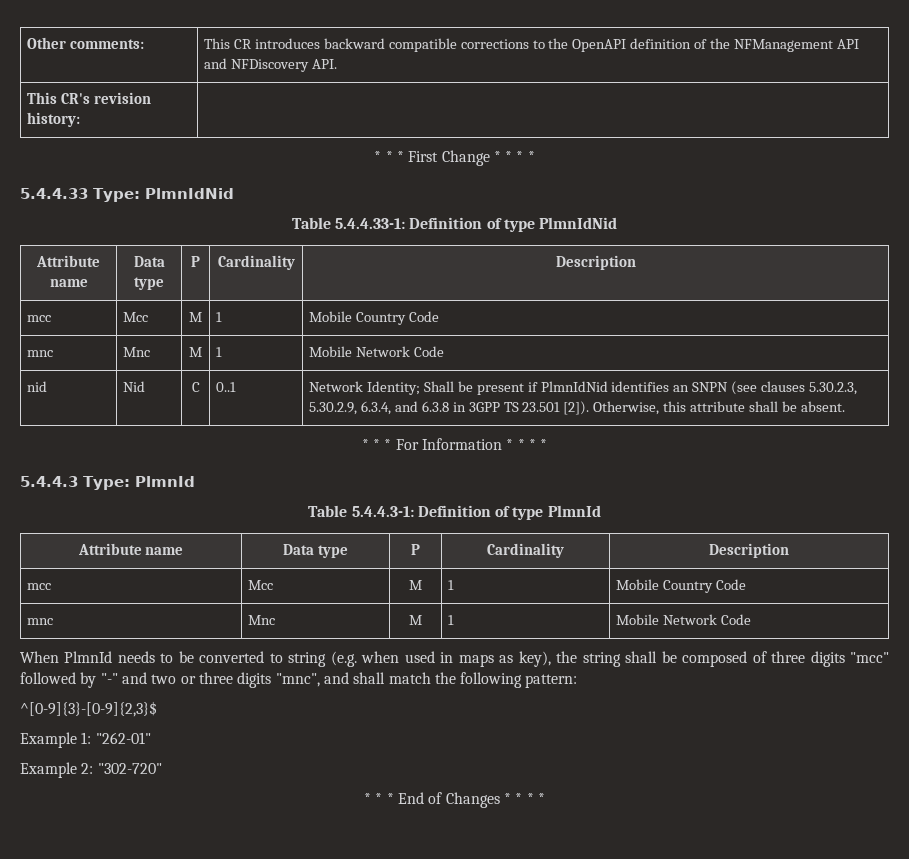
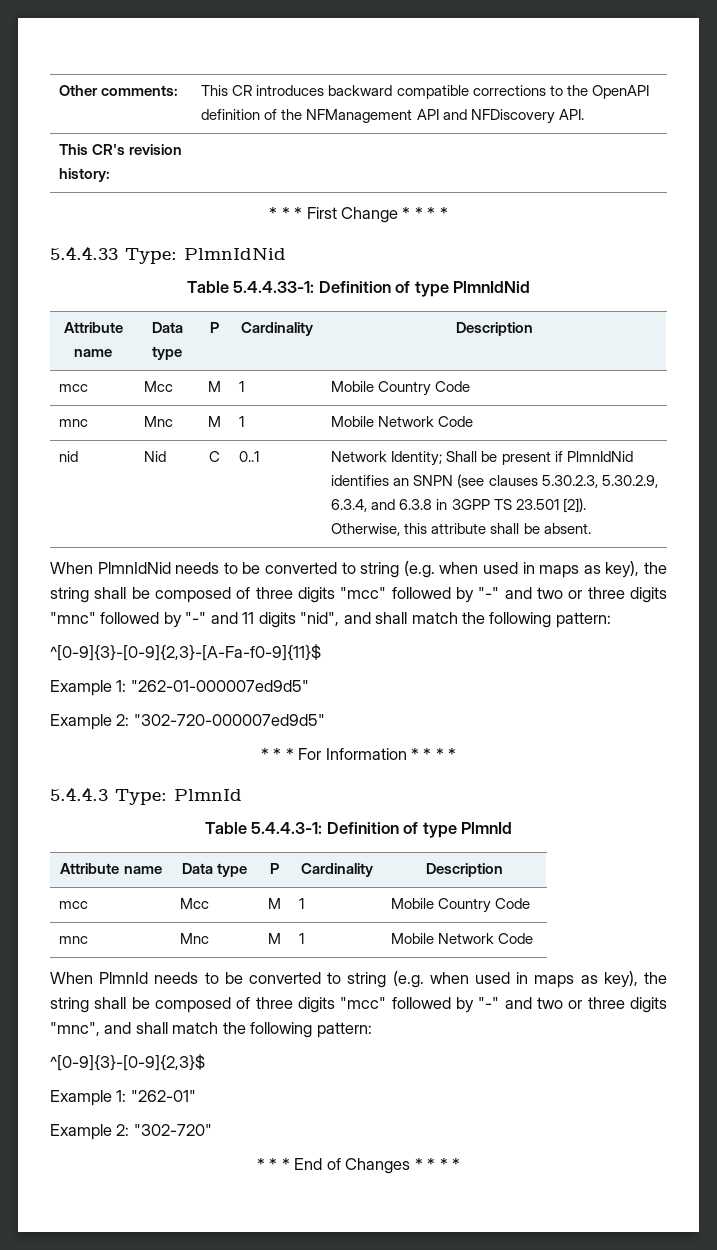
+ When PlmnIdNid needs to be converted to string (e.g. when used in maps as key), the string shall be composed of three digits "mcc" followed by "-" and two or three digits "mnc" followed by "-" and 11 digits "nid", and shall match the following pattern:
+ ^[0-9]{3}-[0-9]{2,3}-[A-Fa-f0-9]{11}$
+ Example 1: "262-01-000007ed9d5"
+ Example 2: "302-720-000007ed9d5"

